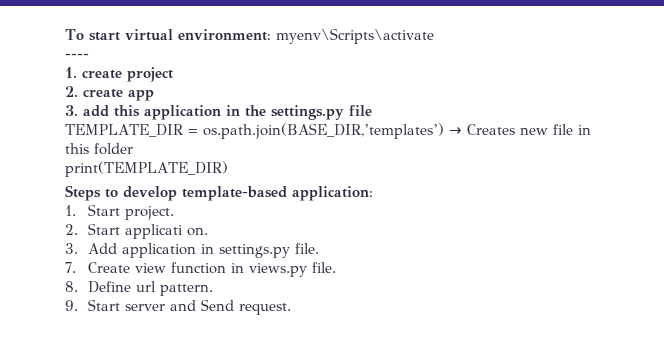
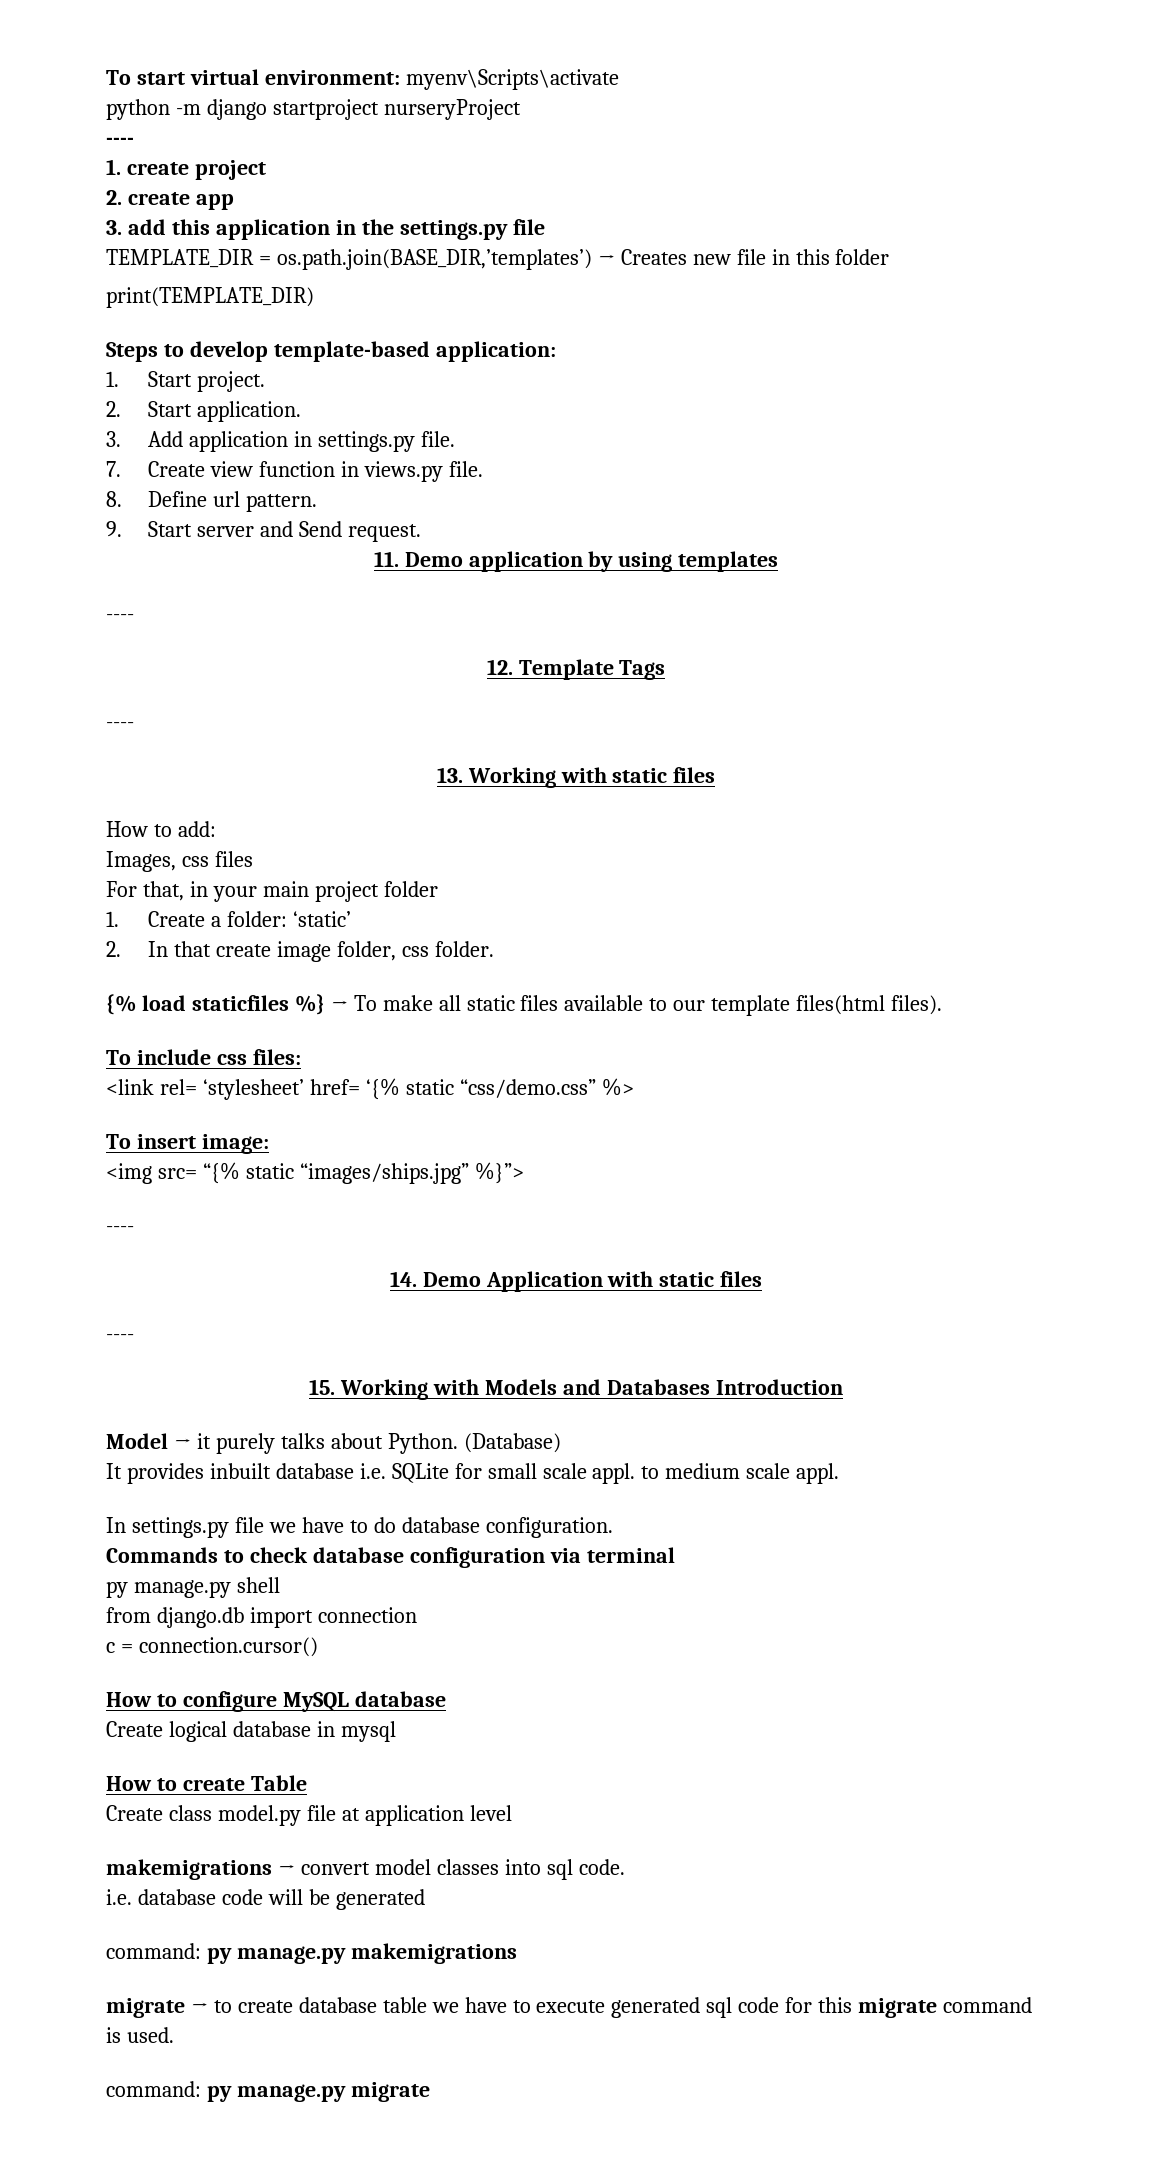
+ python -m django startproject nurseryProject
- 2. Start applicati on.
+ 2. Start application.
+ 11. Demo application by using templates
+ ----
+ 12. Template Tags
+ ----
+ 13. Working with static files
+ How to add:
+ Images, css files
+ For that, in your main project folder
+ 1. Create a folder: ‘static’
+ 2. In that create image folder, css folder.
+ {% load staticfiles %} → To make all static files available to our template files(html files).
+ To include css files:
+ <link rel= ‘stylesheet’ href= ‘{% static “css/demo.css” %>
+ To insert image:
+ <img src= “{% static “images/ships.jpg” %}”>
+ ----
+ 14. Demo Application with static files
+ ----
+ 15. Working with Models and Databases Introduction
+ Model → it purely talks about Python. (Database)
+ It provides inbuilt database i.e. SQLite for small scale appl. to medium scale appl.
+ In settings.py file we have to do database configuration.
+ Commands to check database configuration via terminal
+ py manage.py shell
+ from django.db import connection
+ c = connection.cursor()
+ How to configure MySQL database
+ Create logical database in mysql
+ How to create Table
+ Create class model.py file at application level
+ makemigrations → convert model classes into sql code.
+ i.e. database code will be generated
+ command: py manage.py makemigrations
+ migrate → to create database table we have to execute generated sql code for this migrate command is used.
+ command: py manage.py migrate

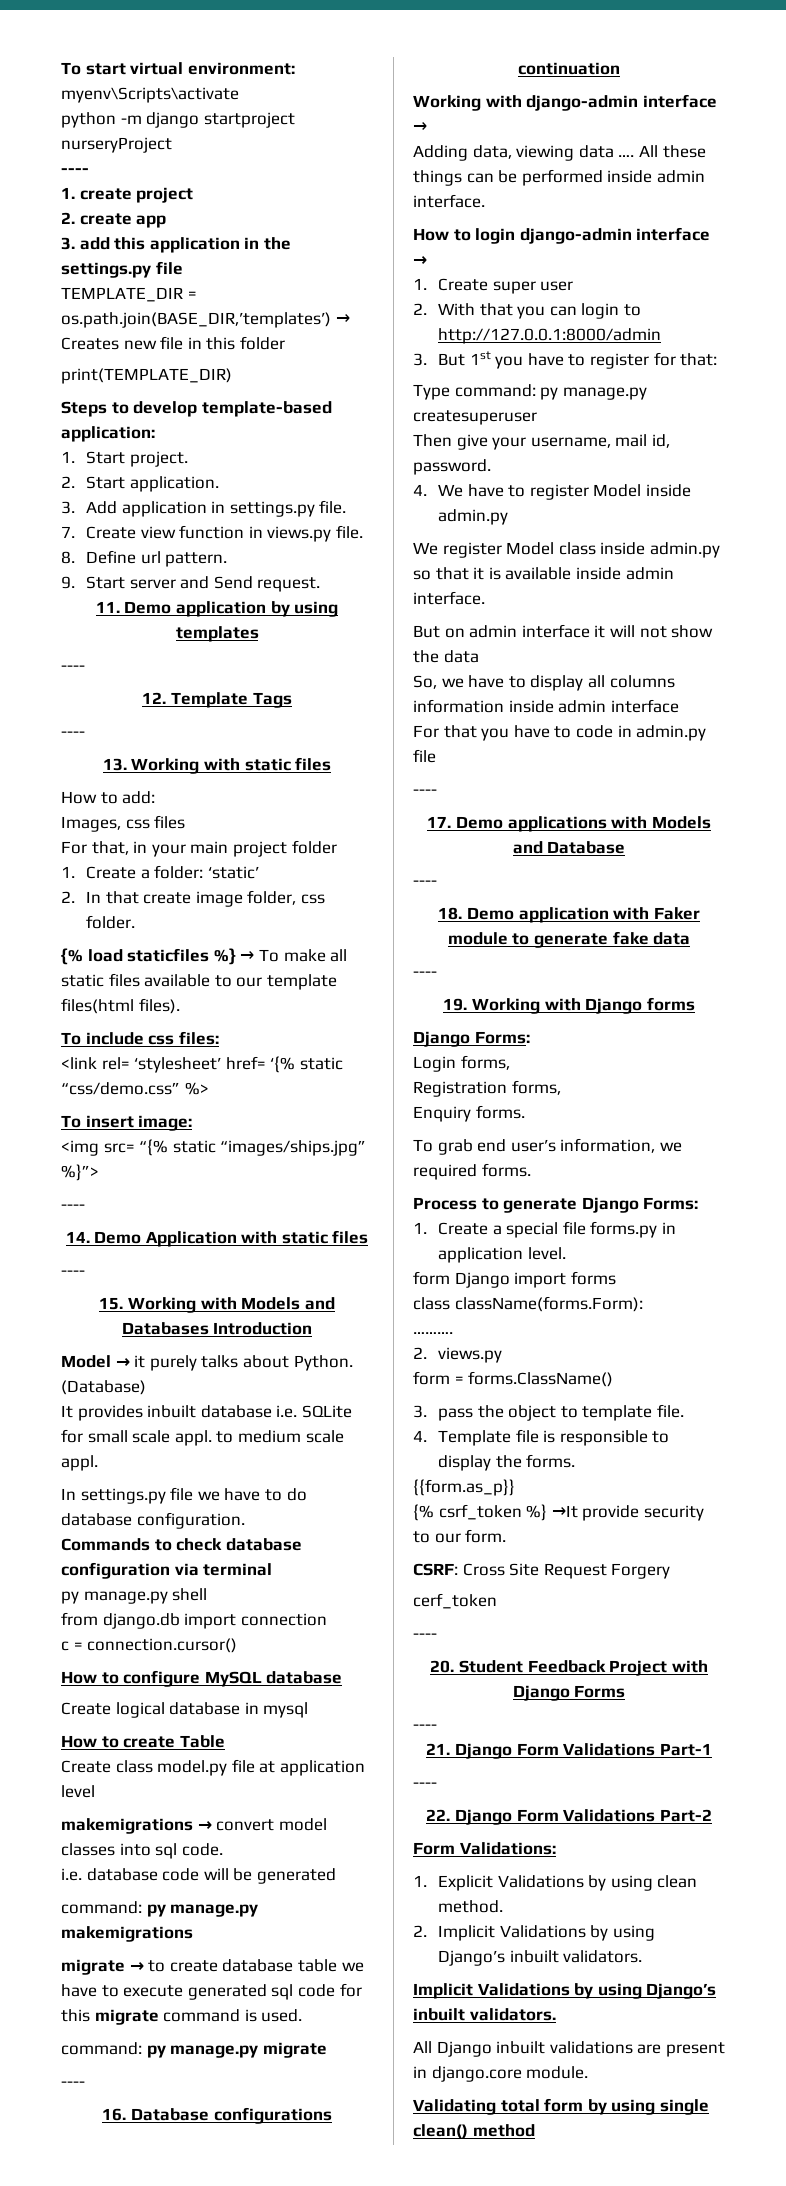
  command: py manage.py migrate
+ ----
+ 16. Database configurations continuation
+ Working with django-admin interface →
+ Adding data, viewing data …. All these things can be performed inside admin interface.
+ How to login django-admin interface →
+ 1. Create super user
+ 2. With that you can login to http://127.0.0.1:8000/admin
+ 3. But 1st you have to register for that:
+ Type command: py manage.py createsuperuser
+ Then give your username, mail id, password.
+ 4. We have to register Model inside admin.py
+ We register Model class inside admin.py so that it is available inside admin interface.
+ But on admin interface it will not show the data
+ So, we have to display all columns information inside admin interface
+ For that you have to code in admin.py file
+ ----
+ 17. Demo applications with Models and Database
+ ----
+ 18. Demo application with Faker module to generate fake data
+ ----
+ 19. Working with Django forms
+ Django Forms:
+ Login forms,
+ Registration forms,
+ Enquiry forms.
+ To grab end user’s information, we required forms.
+ Process to generate Django Forms:
+ 1. Create a special file forms.py in application level.
+ form Django import forms
+ class className(forms.Form):
+ ……….
+ 2. views.py
+ form = forms.ClassName()
+ 3. pass the object to template file.
+ 4. Template file is responsible to display the forms.
+ {{form.as_p}}
+ {% csrf_token %} →It provide security to our form.
+ CSRF: Cross Site Request Forgery
+ cerf_token
+ ----
+ 20. Student Feedback Project with Django Forms
+ ----
+ 21. Django Form Validations Part-1
+ ----
+ 22. Django Form Validations Part-2
+ Form Validations:
+ 1. Explicit Validations by using clean method.
+ 2. Implicit Validations by using Django’s inbuilt validators.
+ Implicit Validations by using Django’s inbuilt validators.
+ All Django inbuilt validations are present in django.core module.
+ Validating total form by using single clean() method

